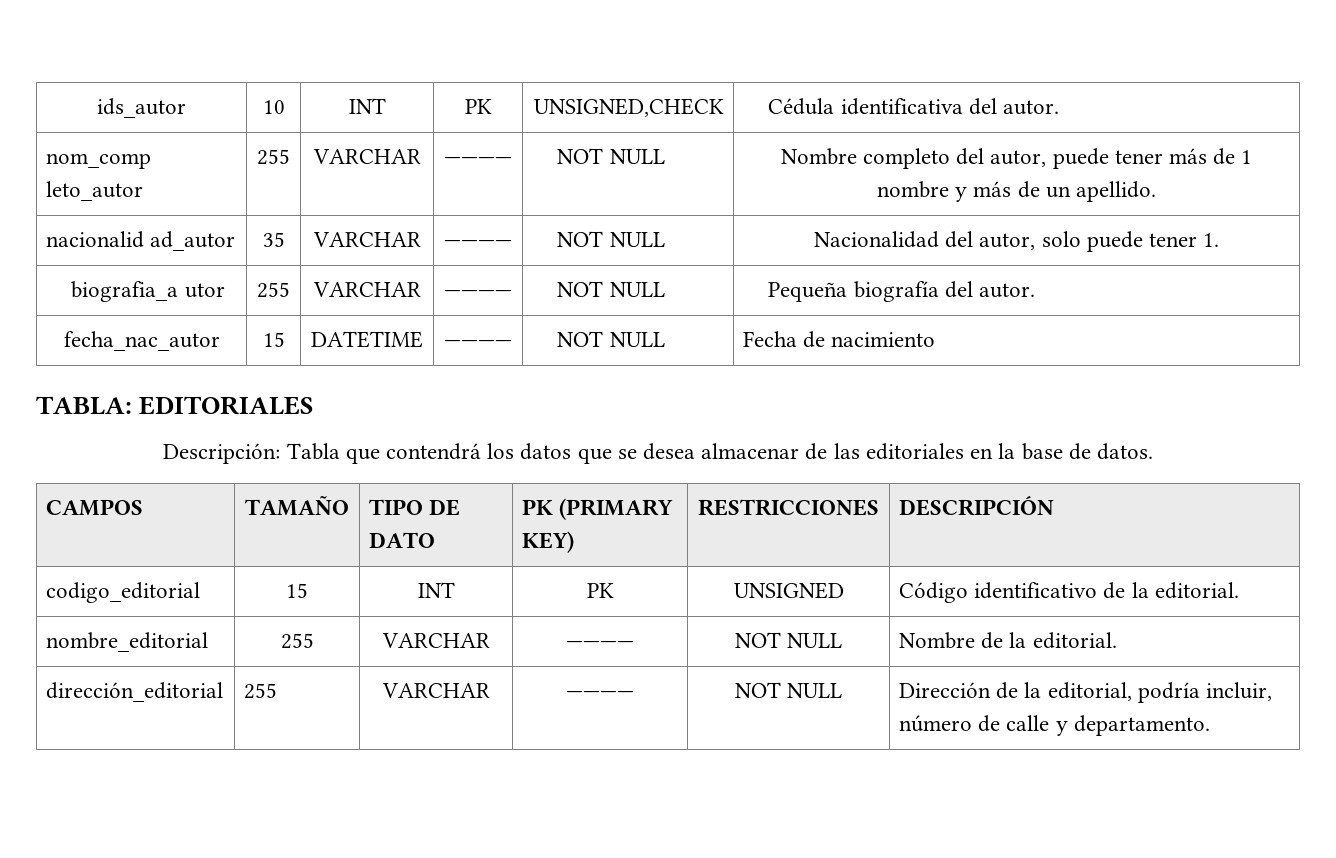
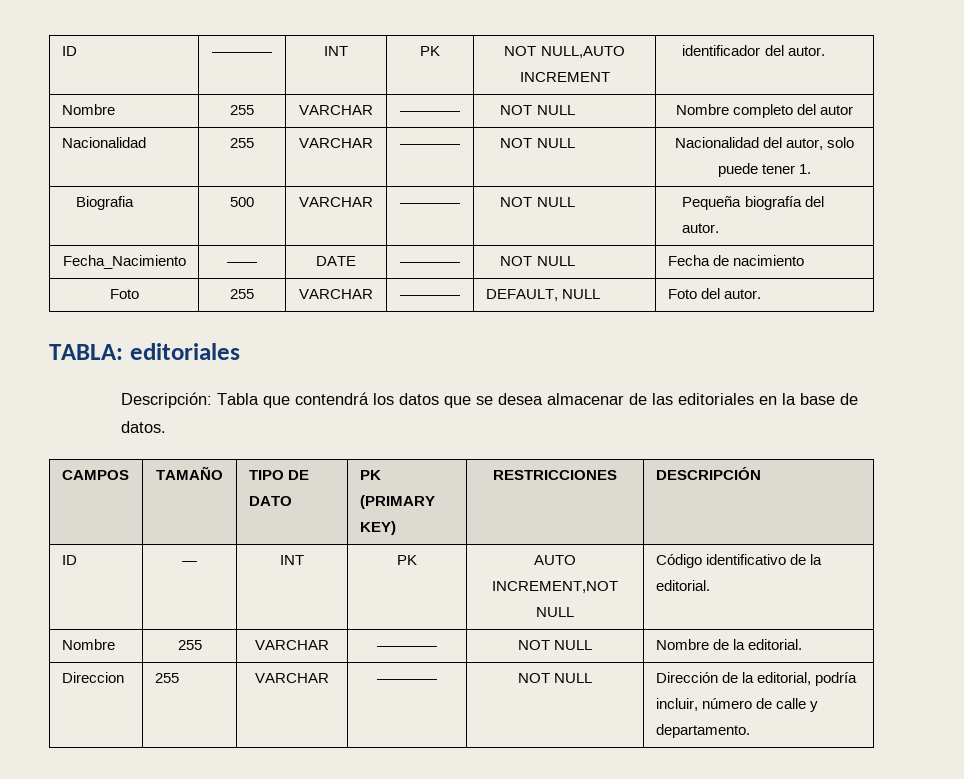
- ids_autor | 10 | INT | PK | UNSIGNED,CHECK | Cédula identificativa del autor.
- nom_comp leto_autor | 255 | VARCHAR | ———— | NOT NULL | Nombre completo del autor, puede tener más de 1 nombre y más de un apellido.
- nacionalid ad_autor | 35 | VARCHAR | ———— | NOT NULL | Nacionalidad del autor, solo puede tener 1.
+ ID | ———— | INT | PK | NOT NULL,AUTO INCREMENT | identificador del autor.
+ Nombre | 255 | VARCHAR | ———— | NOT NULL | Nombre completo del autor
+ Nacionalidad | 255 | VARCHAR | ———— | NOT NULL | Nacionalidad del autor, solo puede tener 1.
- biografia_a utor | 255 | VARCHAR | ———— | NOT NULL | Pequeña biografía del autor.
+ Biografia | 500 | VARCHAR | ———— | NOT NULL | Pequeña biografía del autor.
- fecha_nac_autor | 15 | DATETIME | ———— | NOT NULL | Fecha de nacimiento
+ Fecha_Nacimiento | —— | DATE | ———— | NOT NULL | Fecha de nacimiento
+ Foto | 255 | VARCHAR | ———— | DEFAULT, NULL | Foto del autor.
- TABLA: EDITORIALES
+ TABLA: editoriales
- codigo_editorial | 15 | INT | PK | UNSIGNED | Código identificativo de la editorial.
+ ID | — | INT | PK | AUTO INCREMENT,NOT NULL | Código identificativo de la editorial.
- nombre_editorial | 255 | VARCHAR | ———— | NOT NULL | Nombre de la editorial.
+ Nombre | 255 | VARCHAR | ———— | NOT NULL | Nombre de la editorial.
- dirección_editorial | 255 | VARCHAR | ———— | NOT NULL | Dirección de la editorial, podría incluir, número de calle y departamento.
+ Direccion | 255 | VARCHAR | ———— | NOT NULL | Dirección de la editorial, podría incluir, número de calle y departamento.

